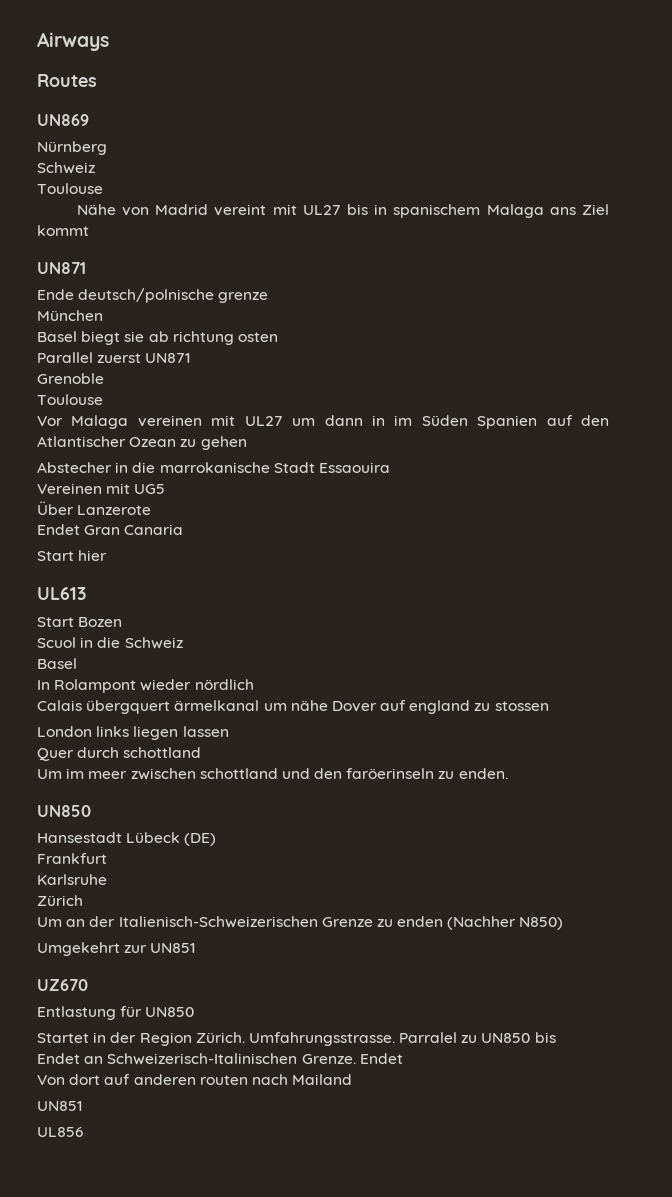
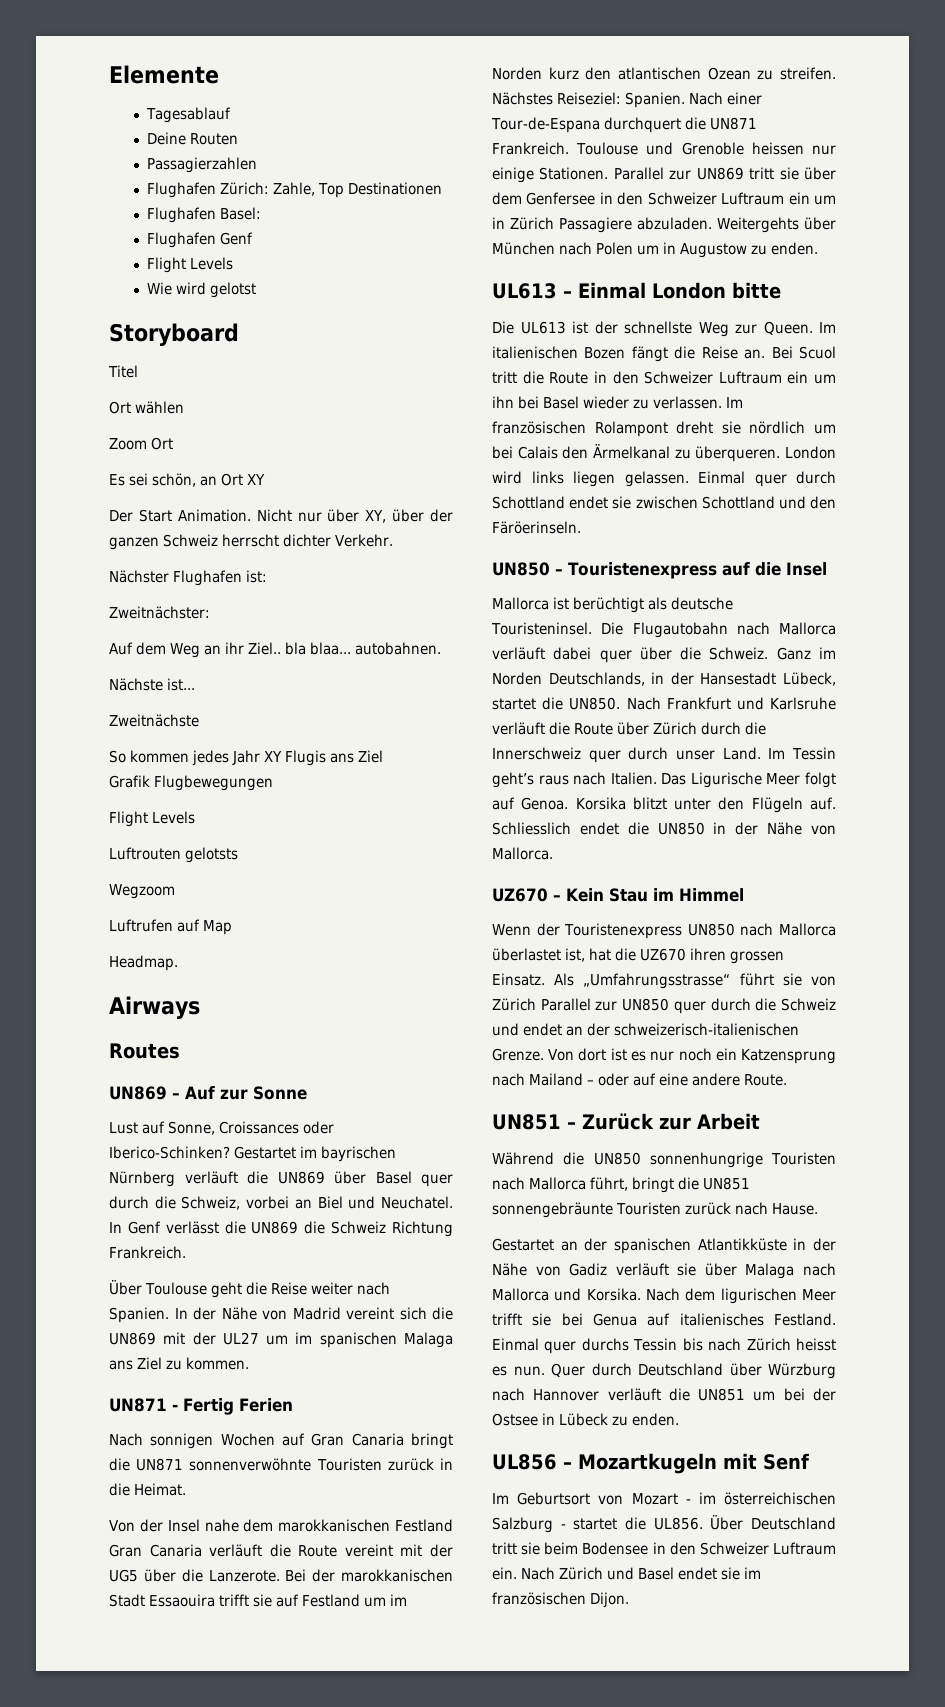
+ Elemente
+ Tagesablauf
+ Deine Routen
+ Passagierzahlen
+ Flughafen Zürich: Zahle, Top Destinationen
+ Flughafen Basel:
+ Flughafen Genf
+ Flight Levels
+ Wie wird gelotst
+ Storyboard
+ Titel
+ Ort wählen
+ Zoom Ort
+ Es sei schön, an Ort XY
+ Der Start Animation. Nicht nur über XY, über der ganzen Schweiz herrscht dichter Verkehr.
+ Nächster Flughafen ist:
+ Zweitnächster:
+ Auf dem Weg an ihr Ziel.. bla blaa... autobahnen.
+ Nächste ist...
+ Zweitnächste
+ So kommen jedes Jahr XY Flugis ans Ziel
+ Grafik Flugbewegungen
+ Flight Levels
+ Luftrouten gelotsts
+ Wegzoom
+ Luftrufen auf Map
+ Headmap.
  Airways
  Routes
- UN869
- Nürnberg
- Schweiz
- Toulouse
- Nähe von Madrid vereint mit UL27 bis in spanischem Malaga ans Ziel kommt
- UN871
- Ende deutsch/polnische grenze
- München
- Basel biegt sie ab richtung osten
- Parallel zuerst UN871
- Grenoble
- Toulouse
- Vor Malaga vereinen mit UL27 um dann in im Süden Spanien auf den Atlantischer Ozean zu gehen
- Abstecher in die marrokanische Stadt Essaouira
- Vereinen mit UG5
- Über Lanzerote
- Endet Gran Canaria
- Start hier
- UL613
- Start Bozen
- Scuol in die Schweiz
- Basel
- In Rolampont wieder nördlich
- Calais übergquert ärmelkanal um nähe Dover auf england zu stossen
- London links liegen lassen
- Quer durch schottland
- Um im meer zwischen schottland und den faröerinseln zu enden.
- UN850
- Hansestadt Lübeck (DE)
- Frankfurt
- Karlsruhe
- Zürich
- Um an der Italienisch-Schweizerischen Grenze zu enden (Nachher N850)
- Umgekehrt zur UN851
- UZ670
- Entlastung für UN850
- Startet in der Region Zürich. Umfahrungsstrasse. Parralel zu UN850 bis
- Endet an Schweizerisch-Italinischen Grenze. Endet
- Von dort auf anderen routen nach Mailand
- UN851
- UL856
+ UN869 – Auf zur Sonne
+ Lust auf Sonne, Croissances oder Iberico-Schinken? Gestartet im bayrischen Nürnberg verläuft die UN869 über Basel quer durch die Schweiz, vorbei an Biel und Neuchatel. In Genf verlässt die UN869 die Schweiz Richtung Frankreich.
+ Über Toulouse geht die Reise weiter nach Spanien. In der Nähe von Madrid vereint sich die UN869 mit der UL27 um im spanischen Malaga ans Ziel zu kommen.
+ UN871 - Fertig Ferien
+ Nach sonnigen Wochen auf Gran Canaria bringt die UN871 sonnenverwöhnte Touristen zurück in die Heimat.
+ Von der Insel nahe dem marokkanischen Festland Gran Canaria verläuft die Route vereint mit der UG5 über die Lanzerote. Bei der marokkanischen Stadt Essaouira trifft sie auf Festland um im Norden kurz den atlantischen Ozean zu streifen. Nächstes Reiseziel: Spanien. Nach einer Tour-de-Espana durchquert die UN871 Frankreich. Toulouse und Grenoble heissen nur einige Stationen. Parallel zur UN869 tritt sie über dem Genfersee in den Schweizer Luftraum ein um in Zürich Passagiere abzuladen. Weitergehts über München nach Polen um in Augustow zu enden.
+ UL613 – Einmal London bitte
+ Die UL613 ist der schnellste Weg zur Queen. Im italienischen Bozen fängt die Reise an. Bei Scuol tritt die Route in den Schweizer Luftraum ein um ihn bei Basel wieder zu verlassen. Im französischen Rolampont dreht sie nördlich um bei Calais den Ärmelkanal zu überqueren. London wird links liegen gelassen. Einmal quer durch Schottland endet sie zwischen Schottland und den Färöerinseln.
+ UN850 – Touristenexpress auf die Insel
+ Mallorca ist berüchtigt als deutsche Touristeninsel. Die Flugautobahn nach Mallorca verläuft dabei quer über die Schweiz. Ganz im Norden Deutschlands, in der Hansestadt Lübeck, startet die UN850. Nach Frankfurt und Karlsruhe verläuft die Route über Zürich durch die Innerschweiz quer durch unser Land. Im Tessin geht’s raus nach Italien. Das Ligurische Meer folgt auf Genoa. Korsika blitzt unter den Flügeln auf. Schliesslich endet die UN850 in der Nähe von Mallorca.
+ UZ670 – Kein Stau im Himmel
+ Wenn der Touristenexpress UN850 nach Mallorca überlastet ist, hat die UZ670 ihren grossen Einsatz. Als „Umfahrungsstrasse“ führt sie von Zürich Parallel zur UN850 quer durch die Schweiz und endet an der schweizerisch-italienischen Grenze. Von dort ist es nur noch ein Katzensprung nach Mailand – oder auf eine andere Route.
+ UN851 – Zurück zur Arbeit
+ Während die UN850 sonnenhungrige Touristen nach Mallorca führt, bringt die UN851 sonnengebräunte Touristen zurück nach Hause.
+ Gestartet an der spanischen Atlantikküste in der Nähe von Gadiz verläuft sie über Malaga nach Mallorca und Korsika. Nach dem ligurischen Meer trifft sie bei Genua auf italienisches Festland. Einmal quer durchs Tessin bis nach Zürich heisst es nun. Quer durch Deutschland über Würzburg nach Hannover verläuft die UN851 um bei der Ostsee in Lübeck zu enden.
+ UL856 – Mozartkugeln mit Senf
+ Im Geburtsort von Mozart - im österreichischen Salzburg - startet die UL856. Über Deutschland tritt sie beim Bodensee in den Schweizer Luftraum ein. Nach Zürich und Basel endet sie im französischen Dijon.

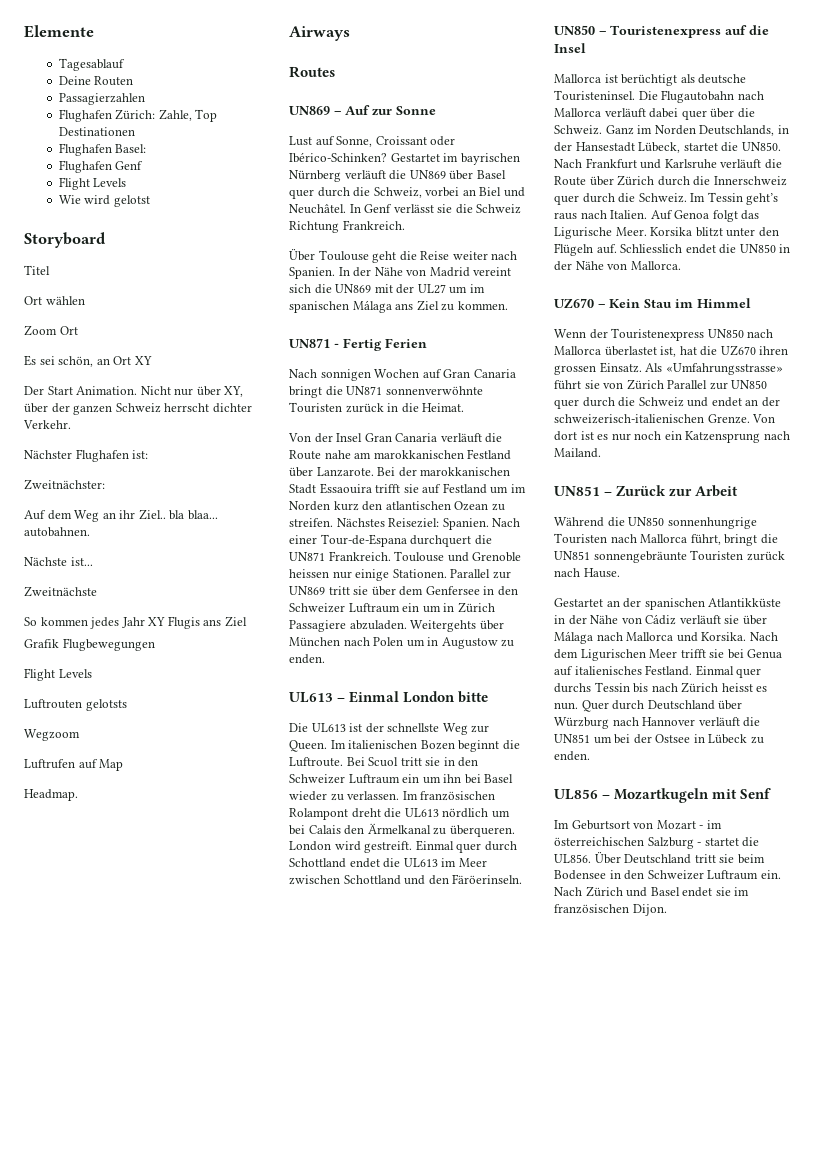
- Lust auf Sonne, Croissances oder Iberico-Schinken?
+ Lust auf Sonne, Croissant oder Ibérico-Schinken?
- Gestartet im bayrischen Nürnberg verläuft die UN869 über Basel quer durch die Schweiz, vorbei an Biel und Neuchatel.
+ Gestartet im bayrischen Nürnberg verläuft die UN869 über Basel quer durch die Schweiz, vorbei an Biel und Neuchâtel.
- In Genf verlässt die UN869 die Schweiz Richtung Frankreich.
+ In Genf verlässt sie die Schweiz Richtung Frankreich.
- In der Nähe von Madrid vereint sich die UN869 mit der UL27 um im spanischen Malaga ans Ziel zu kommen.
+ In der Nähe von Madrid vereint sich die UN869 mit der UL27 um im spanischen Málaga ans Ziel zu kommen.
- Von der Insel nahe dem marokkanischen Festland Gran Canaria verläuft die Route vereint mit der UG5 über die Lanzerote.
+ Von der Insel Gran Canaria verläuft die Route nahe am marokkanischen Festland über Lanzarote.
- Im italienischen Bozen fängt die Reise an.
+ Im italienischen Bozen beginnt die Luftroute.
- Bei Scuol tritt die Route in den Schweizer Luftraum ein um ihn bei Basel wieder zu verlassen.
+ Bei Scuol tritt sie in den Schweizer Luftraum ein um ihn bei Basel wieder zu verlassen.
- Im französischen Rolampont dreht sie nördlich um bei Calais den Ärmelkanal zu überqueren.
+ Im französischen Rolampont dreht die UL613 nördlich um bei Calais den Ärmelkanal zu überqueren.
- London wird links liegen gelassen.
+ London wird gestreift.
- Einmal quer durch Schottland endet sie zwischen Schottland und den Färöerinseln.
+ Einmal quer durch Schottland endet die UL613 im Meer zwischen Schottland und den Färöerinseln.
- Nach Frankfurt und Karlsruhe verläuft die Route über Zürich durch die Innerschweiz quer durch unser Land.
+ Nach Frankfurt und Karlsruhe verläuft die Route über Zürich durch die Innerschweiz quer durch die Schweiz.
- Das Ligurische Meer folgt auf Genoa.
+ Auf Genoa folgt das Ligurische Meer.
- Als „Umfahrungsstrasse“ führt sie von Zürich Parallel zur UN850 quer durch die Schweiz und endet an der schweizerisch-italienischen Grenze.
+ Als «Umfahrungsstrasse» führt sie von Zürich Parallel zur UN850 quer durch die Schweiz und endet an der schweizerisch-italienischen Grenze.
- Von dort ist es nur noch ein Katzensprung nach Mailand – oder auf eine andere Route.
+ Von dort ist es nur noch ein Katzensprung nach Mailand.
- Gestartet an der spanischen Atlantikküste in der Nähe von Gadiz verläuft sie über Malaga nach Mallorca und Korsika.
+ Gestartet an der spanischen Atlantikküste in der Nähe von Cádiz verläuft sie über Málaga nach Mallorca und Korsika.
- Nach dem ligurischen Meer trifft sie bei Genua auf italienisches Festland.
+ Nach dem Ligurischen Meer trifft sie bei Genua auf italienisches Festland.

